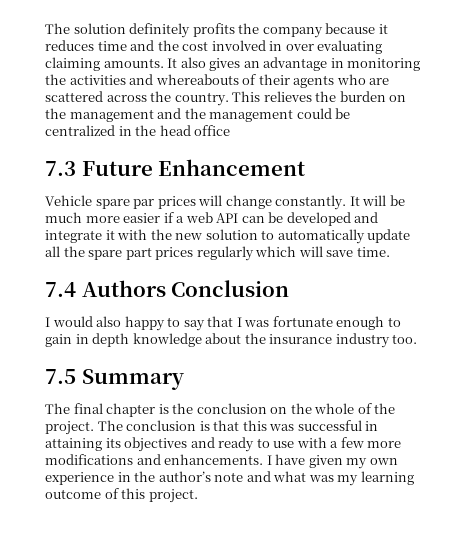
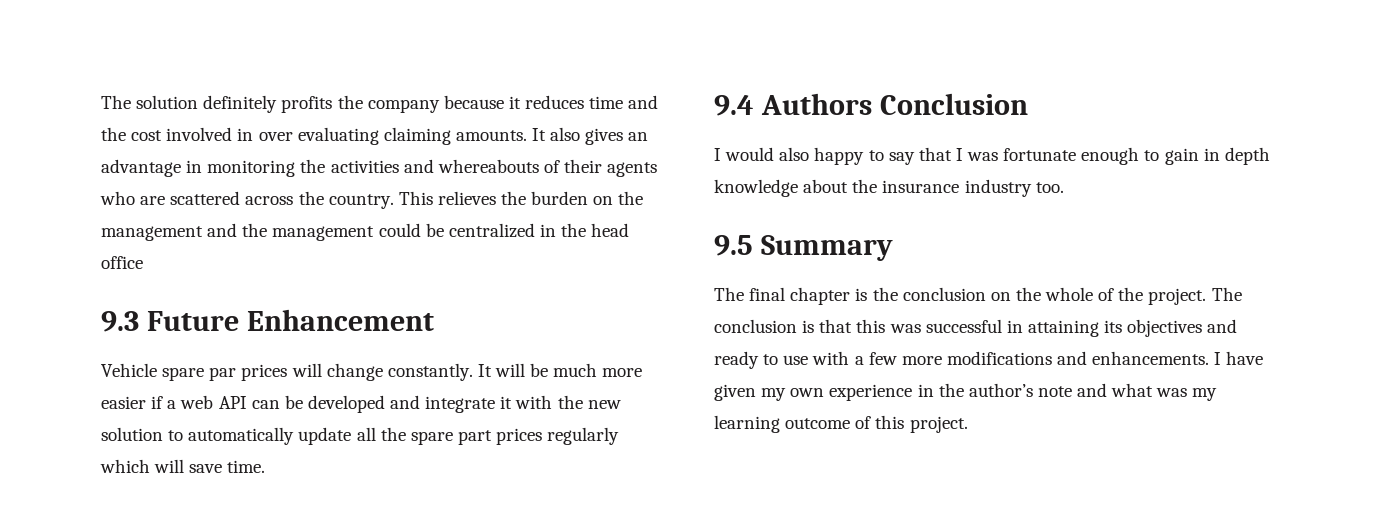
- 7.3 Future Enhancement
+ 9.3 Future Enhancement
- 7.4 Authors Conclusion
+ 9.4 Authors Conclusion
- 7.5 Summary
+ 9.5 Summary

